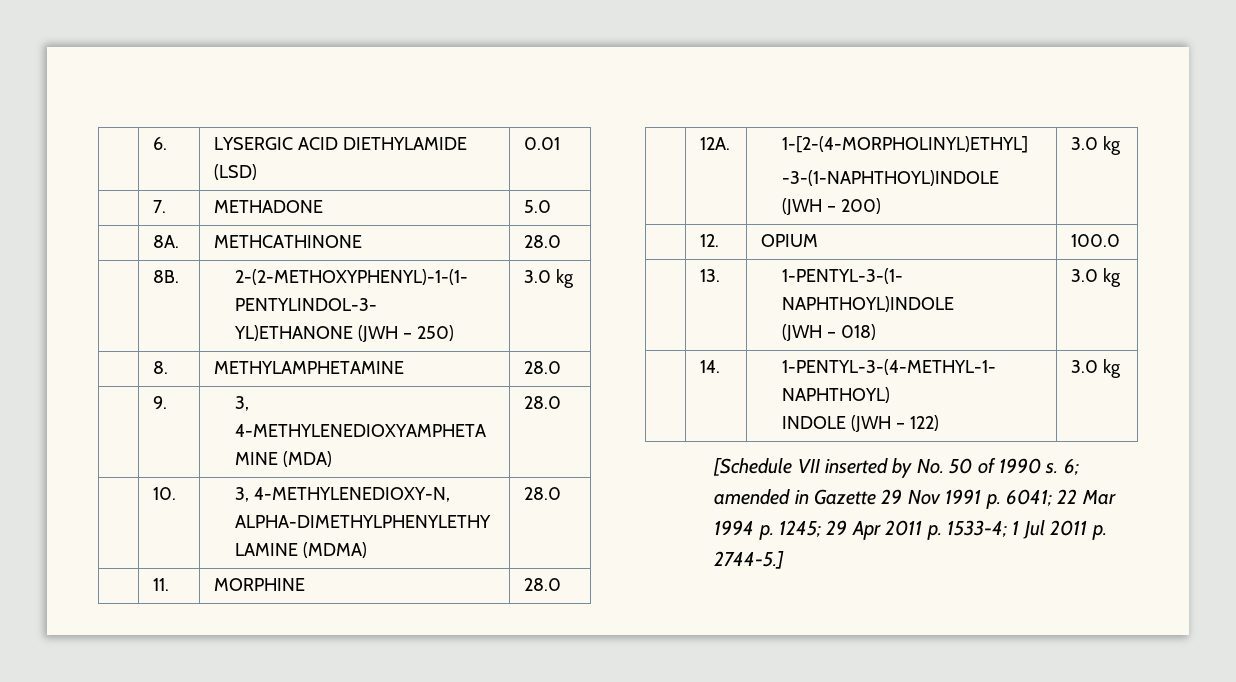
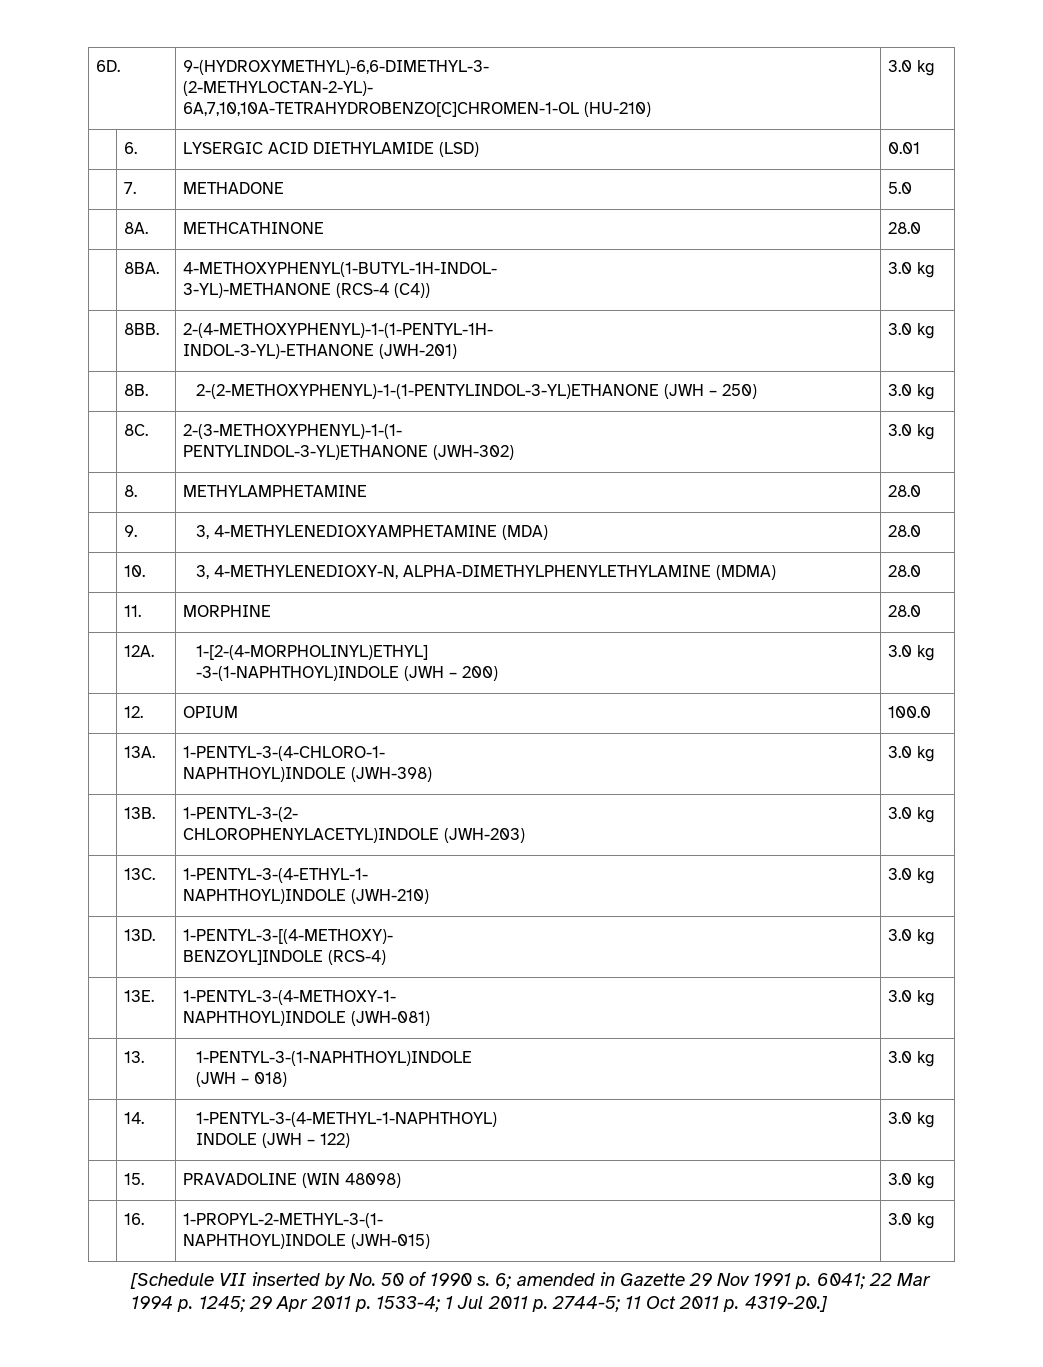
+ 6D. | 9-(HYDROXYMETHYL)-6,6-DIMETHYL-3-
+ (2-METHYLOCTAN-2-YL)-
+ 6A,7,10,10A-TETRAHYDROBENZO[C]CHROMEN-1-OL (HU-210) | 3.0 kg
+ | 8BA. | 4-METHOXYPHENYL(1-BUTYL-1H-INDOL-
+ 3-YL)-METHANONE (RCS-4 (C4)) | 3.0 kg
+ | 8BB. | 2-(4-METHOXYPHENYL)-1-(1-PENTYL-1H-
+ INDOL-3-YL)-ETHANONE (JWH-201) | 3.0 kg
+ | 8C. | 2-(3-METHOXYPHENYL)-1-(1-
+ PENTYLINDOL-3-YL)ETHANONE (JWH-302) | 3.0 kg
+ | 13A. | 1-PENTYL-3-(4-CHLORO-1-
+ NAPHTHOYL)INDOLE (JWH-398) | 3.0 kg
+ | 13B. | 1-PENTYL-3-(2-
+ CHLOROPHENYLACETYL)INDOLE (JWH-203) | 3.0 kg
+ | 13C. | 1-PENTYL-3-(4-ETHYL-1-
+ NAPHTHOYL)INDOLE (JWH-210) | 3.0 kg
+ | 13D. | 1-PENTYL-3-[(4-METHOXY)-
+ BENZOYL]INDOLE (RCS-4) | 3.0 kg
+ | 13E. | 1-PENTYL-3-(4-METHOXY-1-
+ NAPHTHOYL)INDOLE (JWH-081) | 3.0 kg
+ | 15. | PRAVADOLINE (WIN 48098) | 3.0 kg
+ | 16. | 1-PROPYL-2-METHYL-3-(1-
+ NAPHTHOYL)INDOLE (JWH-015) | 3.0 kg
- 6; amended in Gazette 29 Nov 1991 p. 6041; 22 Mar 1994 p. 1245; 29 Apr 2011 p. 1533-4; 1 Jul 2011 p. 2744-5.]
+ 6; amended in Gazette 29 Nov 1991 p. 6041; 22 Mar 1994 p. 1245; 29 Apr 2011 p. 1533-4; 1 Jul 2011 p. 2744-5; 11 Oct 2011 p. 4319-20.]

